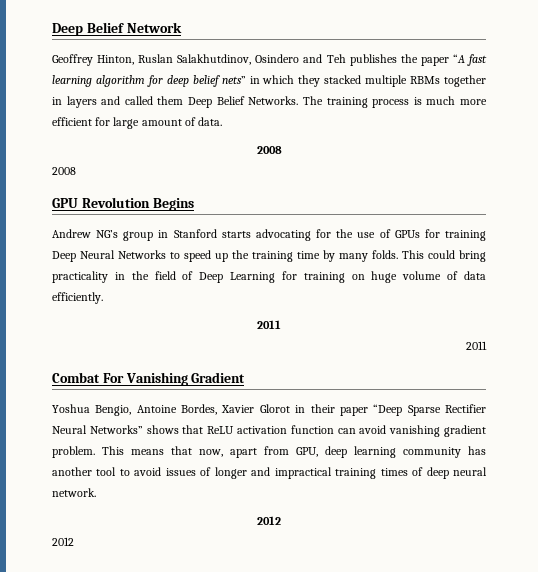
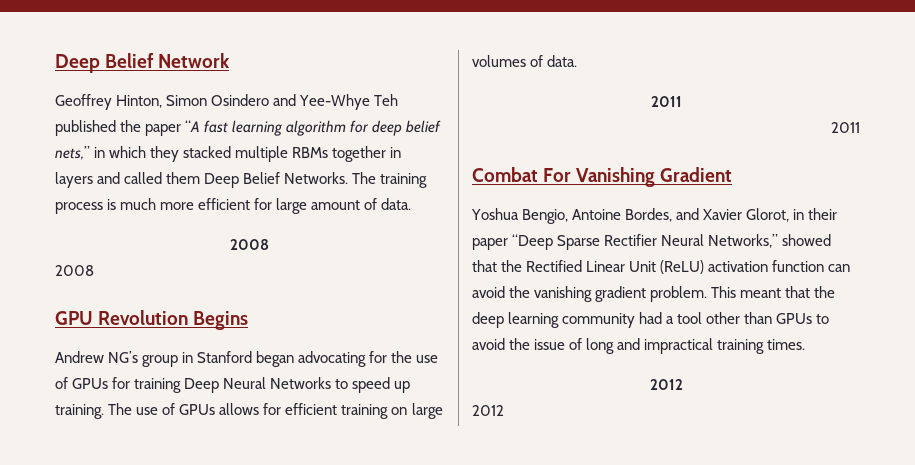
- Geoffrey Hinton, Ruslan Salakhutdinov, Osindero and Teh publishes the paper “A fast learning algorithm for deep belief nets” in which they stacked multiple RBMs together in layers and called them Deep Belief Networks.
+ Geoffrey Hinton, Simon Osindero and Yee-Whye Teh published the paper “A fast learning algorithm for deep belief nets,” in which they stacked multiple RBMs together in layers and called them Deep Belief Networks.
- Andrew NG’s group in Stanford starts advocating for the use of GPUs for training Deep Neural Networks to speed up the training time by many folds. This could bring practicality in the field of Deep Learning for training on huge volume of data efficiently.
+ Andrew NG’s group in Stanford began advocating for the use of GPUs for training Deep Neural Networks to speed up training. The use of GPUs allows for efficient training on large volumes of data.
- Yoshua Bengio, Antoine Bordes, Xavier Glorot in their paper “Deep Sparse Rectifier Neural Networks” shows that ReLU activation function can avoid vanishing gradient problem.
+ Yoshua Bengio, Antoine Bordes, and Xavier Glorot, in their paper “Deep Sparse Rectifier Neural Networks,” showed that the Rectified Linear Unit (ReLU) activation function can avoid the vanishing gradient problem.
- This means that now, apart from GPU, deep learning community has another tool to avoid issues of longer and impractical training times of deep neural network.
+ This meant that the deep learning community had a tool other than GPUs to avoid the issue of long and impractical training times.

